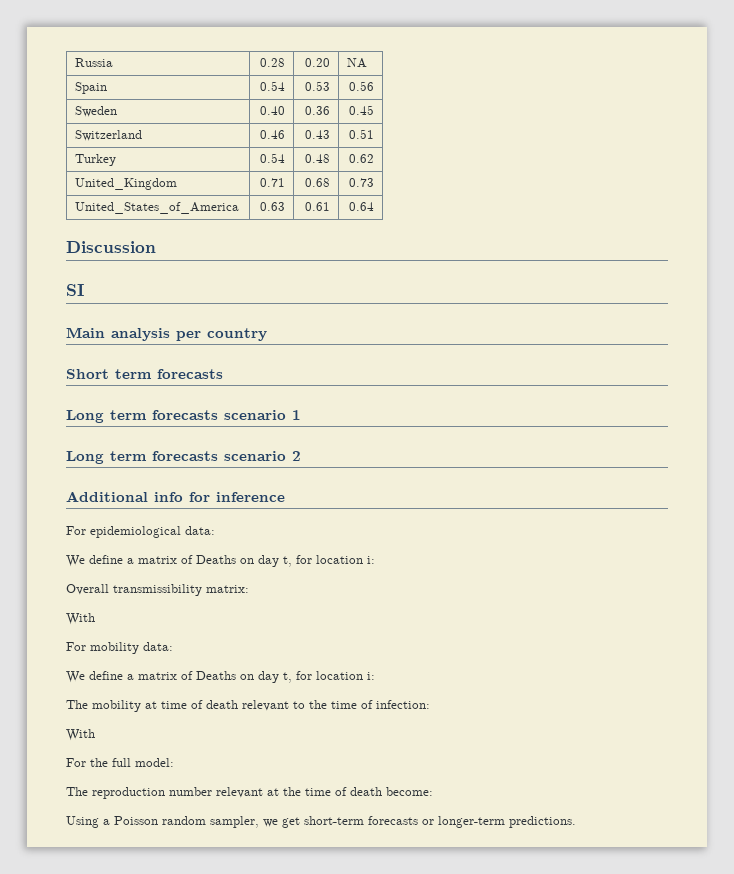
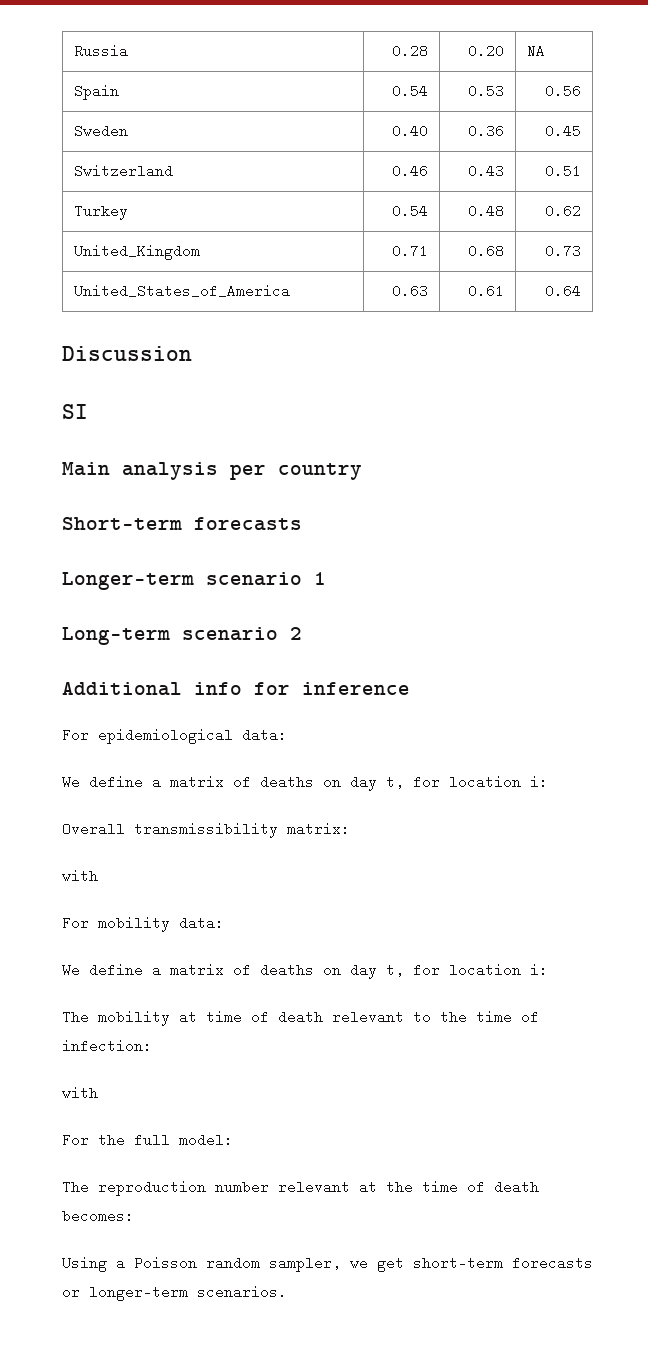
- Short term forecasts
+ Short-term forecasts
- Long term forecasts scenario 1
+ Longer-term scenario 1
- Long term forecasts scenario 2
+ Long-term scenario 2
  For epidemiological data:
- We define a matrix of Deaths on day t, for location i:
+ We define a matrix of deaths on day t, for location i:
  Overall transmissibility matrix:
- With
+ with
  For mobility data:
- We define a matrix of Deaths on day t, for location i:
+ We define a matrix of deaths on day t, for location i:
  The mobility at time of death relevant to the time of infection:
- With
+ with
- The reproduction number relevant at the time of death become:
+ The reproduction number relevant at the time of death becomes:
- Using a Poisson random sampler, we get short-term forecasts or longer-term predictions.
+ Using a Poisson random sampler, we get short-term forecasts or longer-term scenarios.

